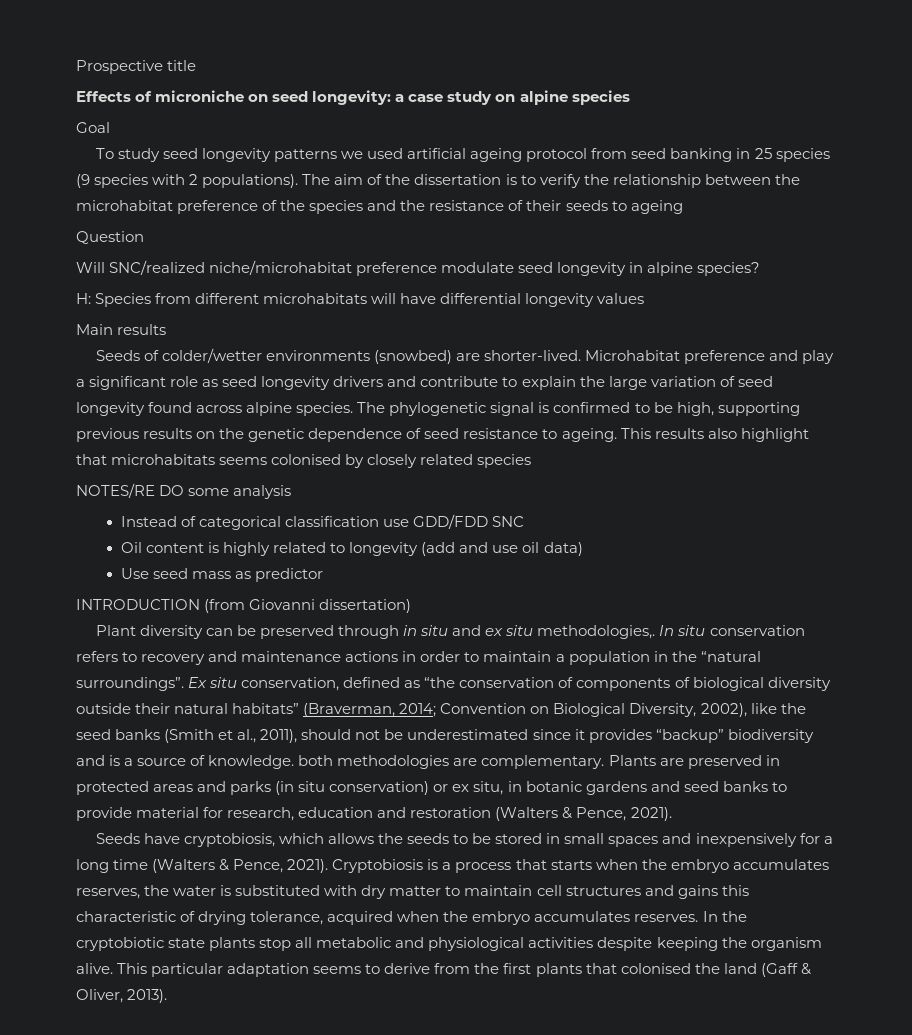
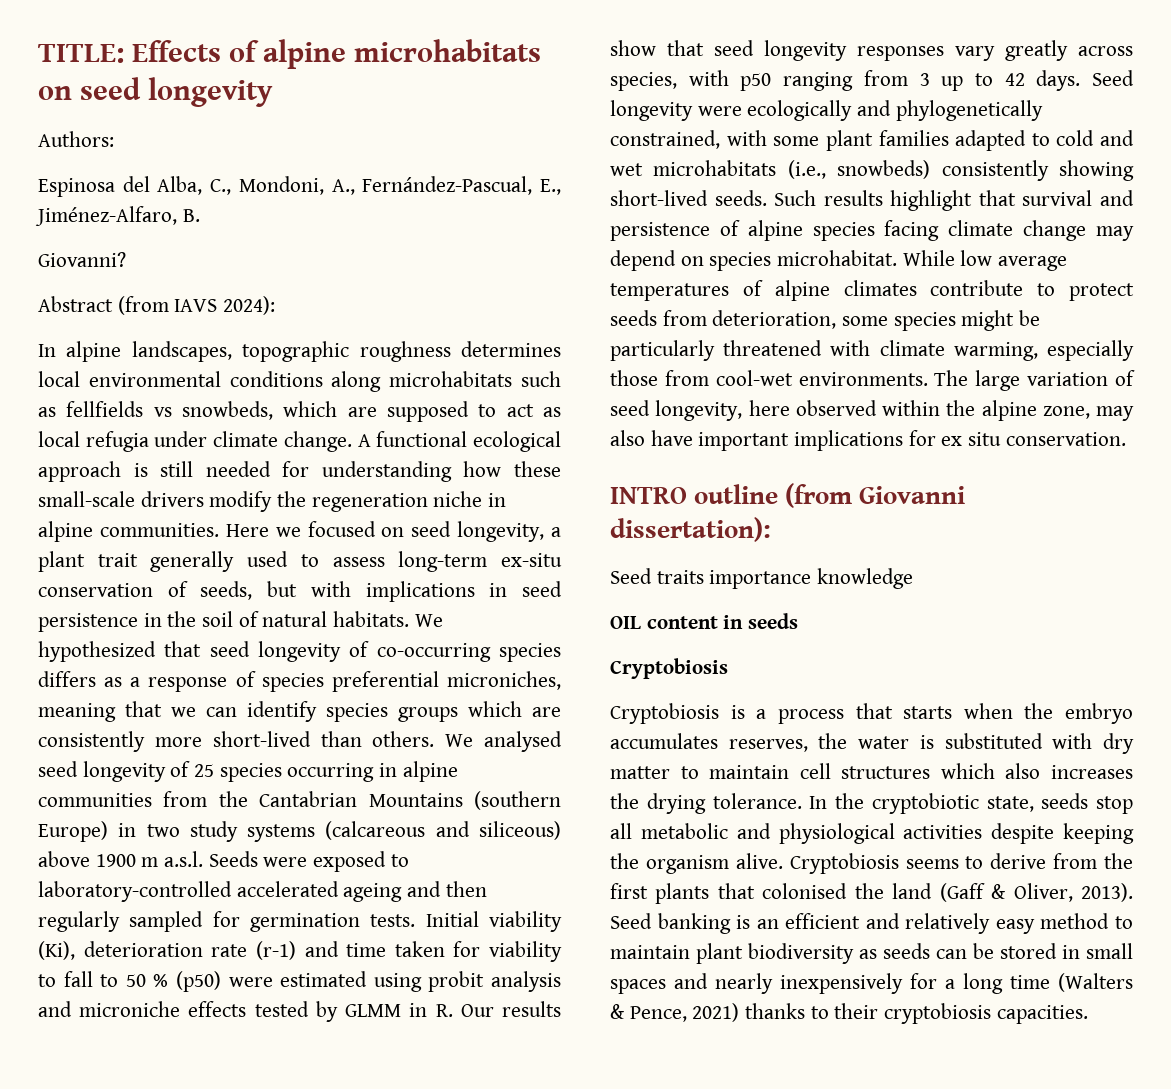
- Prospective title
- Effects of microniche on seed longevity: a case study on alpine species
- Goal
- To study seed longevity patterns we used artificial ageing protocol from seed banking in 25 species (9 species with 2 populations). The aim of the dissertation is to verify the relationship between the microhabitat preference of the species and the resistance of their seeds to ageing
- Question
- Will SNC/realized niche/microhabitat preference modulate seed longevity in alpine species?
- H: Species from different microhabitats will have differential longevity values
- Main results
- Seeds of colder/wetter environments (snowbed) are shorter-lived. Microhabitat preference and play a significant role as seed longevity drivers and contribute to explain the large variation of seed longevity found across alpine species. The phylogenetic signal is confirmed to be high, supporting previous results on the genetic dependence of seed resistance to ageing. This results also highlight that microhabitats seems colonised by closely related species
- NOTES/RE DO some analysis
- Instead of categorical classification use GDD/FDD SNC
- Oil content is highly related to longevity (add and use oil data)
- Use seed mass as predictor
- INTRODUCTION (from Giovanni dissertation)
- Plant diversity can be preserved through in situ and ex situ methodologies,. In situ conservation refers to recovery and maintenance actions in order to maintain a population in the “natural surroundings”. Ex situ conservation, defined as “the conservation of components of biological diversity outside their natural habitats” (Braverman, 2014; Convention on Biological Diversity, 2002), like the seed banks (Smith et al., 2011), should not be underestimated since it provides “backup” biodiversity and is a source of knowledge. both methodologies are complementary. Plants are preserved in protected areas and parks (in situ conservation) or ex situ, in botanic gardens and seed banks to provide material for research, education and restoration (Walters & Pence, 2021).
- Seeds have cryptobiosis, which allows the seeds to be stored in small spaces and inexpensively for a long time (Walters & Pence, 2021). Cryptobiosis is a process that starts when the embryo accumulates reserves, the water is substituted with dry matter to maintain cell structures and gains this characteristic of drying tolerance, acquired when the embryo accumulates reserves.
+ TITLE: Effects of alpine microhabitats on seed longevity
+ Authors:
+ Espinosa del Alba, C., Mondoni, A., Fernández-Pascual, E., Jiménez-Alfaro, B.
+ Giovanni?
+ Abstract (from IAVS 2024):
+ In alpine landscapes, topographic roughness determines local environmental conditions along microhabitats such as fellfields vs snowbeds, which are supposed to act as local refugia under climate change. A functional ecological approach is still needed for understanding how these small-scale drivers modify the regeneration niche in alpine communities. Here we focused on seed longevity, a plant trait generally used to assess long-term ex-situ conservation of seeds, but with implications in seed persistence in the soil of natural habitats. We hypothesized that seed longevity of co-occurring species differs as a response of species preferential microniches, meaning that we can identify species groups which are consistently more short-lived than others. We analysed seed longevity of 25 species occurring in alpine communities from the Cantabrian Mountains (southern Europe) in two study systems (calcareous and siliceous) above 1900 m a.s.l. Seeds were exposed to laboratory-controlled accelerated ageing and then regularly sampled for germination tests. Initial viability (Ki), deterioration rate (r-1) and time taken for viability to fall to 50 % (p50) were estimated using probit analysis and microniche effects tested by GLMM in R. Our results show that seed longevity responses vary greatly across species, with p50 ranging from 3 up to 42 days. Seed longevity were ecologically and phylogenetically constrained, with some plant families adapted to cold and wet microhabitats (i.e., snowbeds) consistently showing short-lived seeds. Such results highlight that survival and persistence of alpine species facing climate change may depend on species microhabitat. While low average temperatures of alpine climates contribute to protect seeds from deterioration, some species might be particularly threatened with climate warming, especially those from cool-wet environments. The large variation of seed longevity, here observed within the alpine zone, may also have important implications for ex situ conservation.
+ INTRO outline (from Giovanni dissertation):
+ Seed traits importance knowledge
+ OIL content in seeds
+ Cryptobiosis
+ Cryptobiosis is a process that starts when the embryo accumulates reserves, the water is substituted with dry matter to maintain cell structures which also increases the drying tolerance.
- In the cryptobiotic state plants stop all metabolic and physiological activities despite keeping the organism alive.
+ In the cryptobiotic state, seeds stop all metabolic and physiological activities despite keeping the organism alive.
- This particular adaptation seems to derive from the first plants that colonised the land (Gaff & Oliver, 2013).
+ Cryptobiosis seems to derive from the first plants that colonised the land (Gaff & Oliver, 2013).
+ Seed banking is an efficient and relatively easy method to maintain plant biodiversity as seeds can be stored in small spaces and nearly inexpensively for a long time (Walters & Pence, 2021) thanks to their cryptobiosis capacities.

